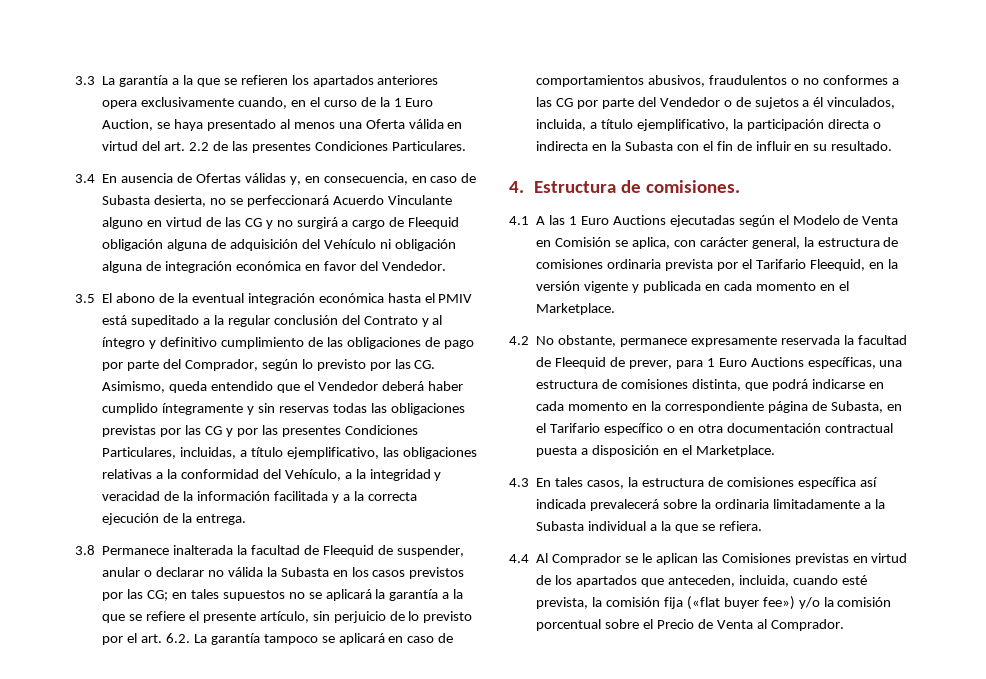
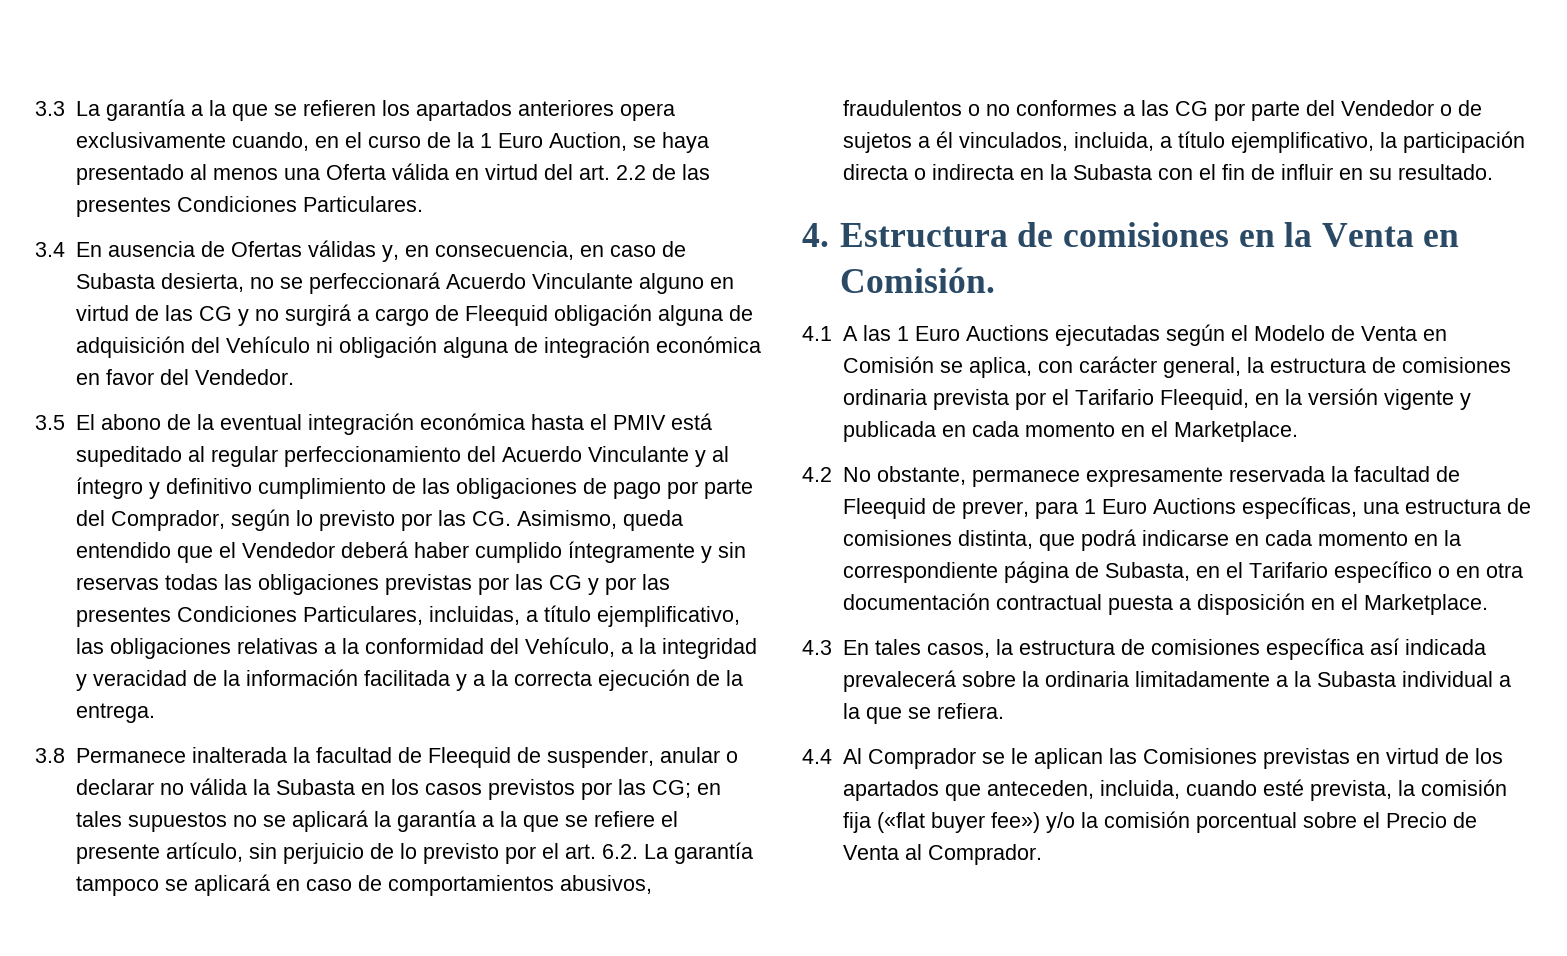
- 3.5 El abono de la eventual integración económica hasta el PMIV está supeditado a la regular conclusión del Contrato y al íntegro y definitivo cumplimiento de las obligaciones de pago por parte del Comprador, según lo previsto por las CG. Asimismo, queda entendido que el Vendedor deberá haber cumplido íntegramente y sin reservas todas las obligaciones previstas por las CG y por las presentes Condiciones Particulares, incluidas, a título ejemplificativo, las obligaciones relativas a la conformidad del Vehículo, a la integridad y veracidad de la información facilitada y a la correcta ejecución de la entrega.
+ 3.5 El abono de la eventual integración económica hasta el PMIV está supeditado al regular perfeccionamiento del Acuerdo Vinculante y al íntegro y definitivo cumplimiento de las obligaciones de pago por parte del Comprador, según lo previsto por las CG. Asimismo, queda entendido que el Vendedor deberá haber cumplido íntegramente y sin reservas todas las obligaciones previstas por las CG y por las presentes Condiciones Particulares, incluidas, a título ejemplificativo, las obligaciones relativas a la conformidad del Vehículo, a la integridad y veracidad de la información facilitada y a la correcta ejecución de la entrega.
- 4. Estructura de comisiones.
+ 4. Estructura de comisiones en la Venta en Comisión.

